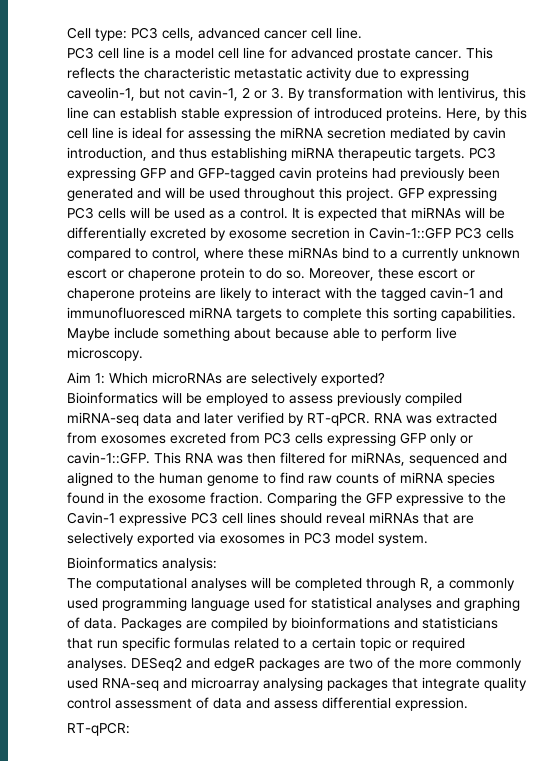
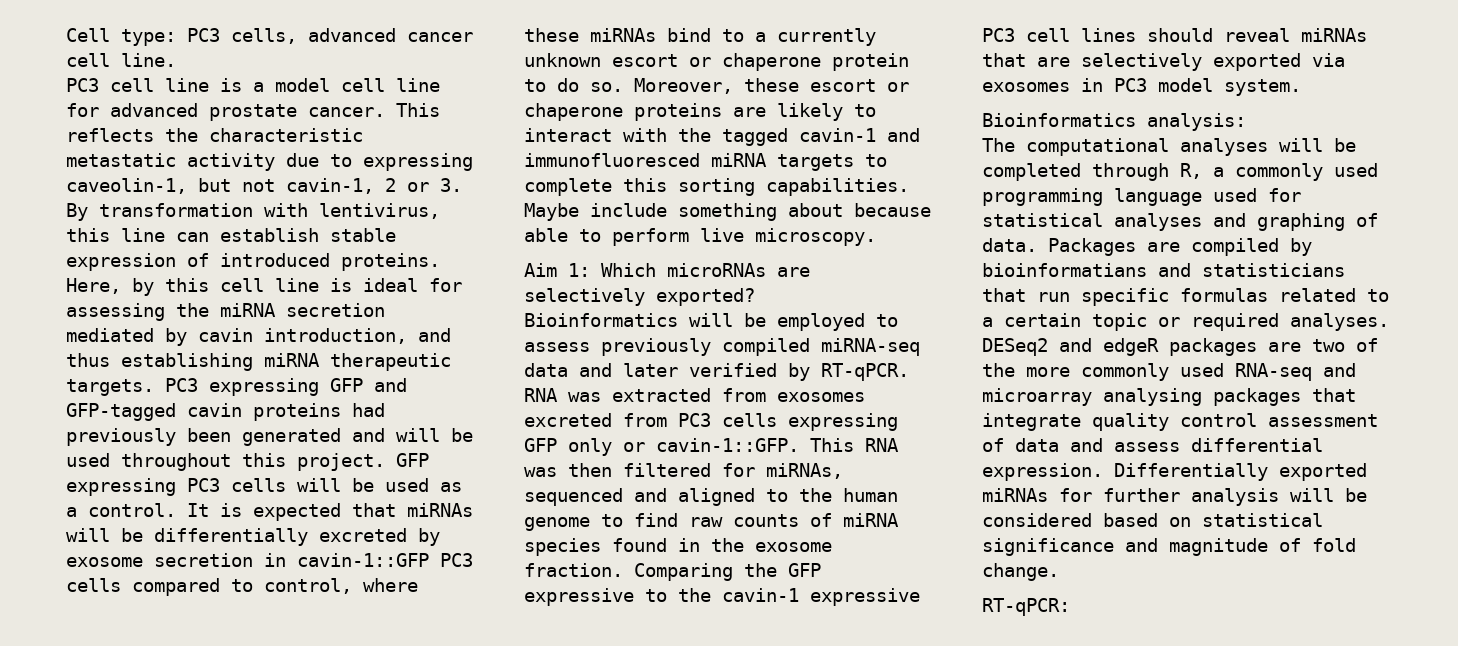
- It is expected that miRNAs will be differentially excreted by exosome secretion in Cavin-1::GFP PC3 cells compared to control, where these miRNAs bind to a currently unknown escort or chaperone protein to do so.
+ It is expected that miRNAs will be differentially excreted by exosome secretion in cavin-1::GFP PC3 cells compared to control, where these miRNAs bind to a currently unknown escort or chaperone protein to do so.
- Comparing the GFP expressive to the Cavin-1 expressive PC3 cell lines should reveal miRNAs that are selectively exported via exosomes in PC3 model system.
+ Comparing the GFP expressive to the cavin-1 expressive PC3 cell lines should reveal miRNAs that are selectively exported via exosomes in PC3 model system.
- Packages are compiled by bioinformations and statisticians that run specific formulas related to a certain topic or required analyses.
+ Packages are compiled by bioinformatians and statisticians that run specific formulas related to a certain topic or required analyses.
+ Differentially exported miRNAs for further analysis will be considered based on statistical significance and magnitude of fold change.

